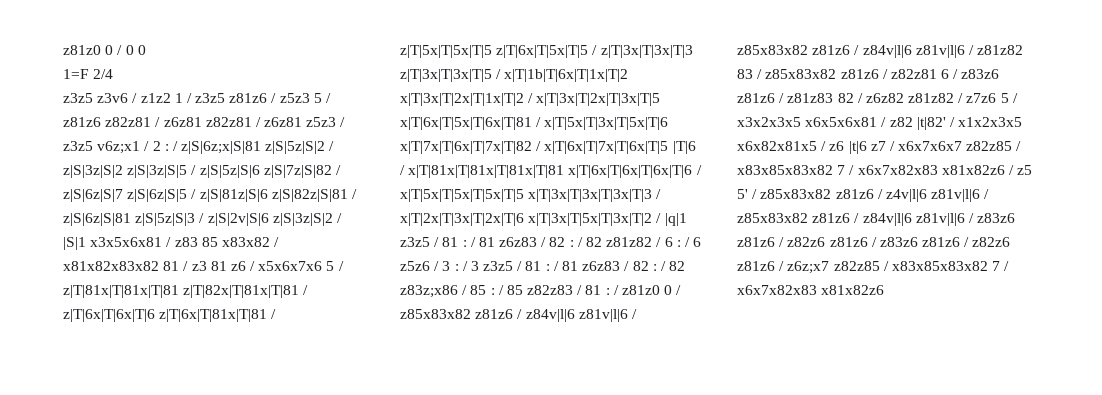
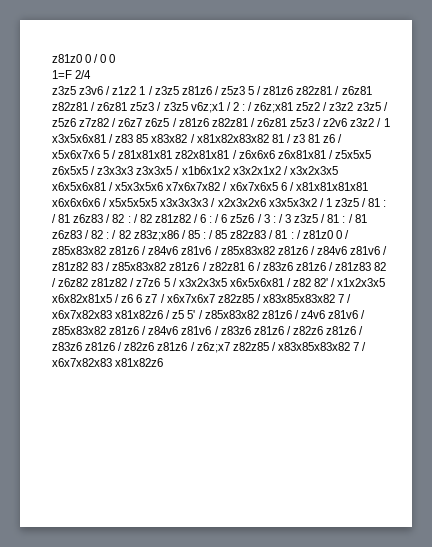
- / z|S|6z;x|S|81 z|S|5z|S|2 / z|S|3z|S|2 z|S|3z|S|5 / z|S|5z|S|6 z|S|7z|S|82 / z|S|6z|S|7 z|S|6z|S|5 / z|S|81z|S|6 z|S|82z|S|81 / z|S|6z|S|81 z|S|5z|S|3 / z|S|2v|S|6 z|S|3z|S|2 / |S|1 x3x5x6x81 / z83 85 x83x82 / x81x82x83x82 81 / z3 81 z6 / x5x6x7x6 5 / z|T|81x|T|81x|T|81 z|T|82x|T|81x|T|81 / z|T|6x|T|6x|T|6 z|T|6x|T|81x|T|81 / z|T|5x|T|5x|T|5 z|T|6x|T|5x|T|5 / z|T|3x|T|3x|T|3 z|T|3x|T|3x|T|5 / x|T|1b|T|6x|T|1x|T|2 x|T|3x|T|2x|T|1x|T|2 / x|T|3x|T|2x|T|3x|T|5 x|T|6x|T|5x|T|6x|T|81 / x|T|5x|T|3x|T|5x|T|6 x|T|7x|T|6x|T|7x|T|82 / x|T|6x|T|7x|T|6x|T|5 |T|6 / x|T|81x|T|81x|T|81x|T|81 x|T|6x|T|6x|T|6x|T|6 / x|T|5x|T|5x|T|5x|T|5 x|T|3x|T|3x|T|3x|T|3 / x|T|2x|T|3x|T|2x|T|6 x|T|3x|T|5x|T|3x|T|2 / |q|1 z3z5 / 81 :
+ / z6z;x81 z5z2 / z3z2 z3z5 / z5z6 z7z82 / z6z7 z6z5 / z81z6 z82z81 / z6z81 z5z3 / z2v6 z3z2 / 1 x3x5x6x81 / z83 85 x83x82 / x81x82x83x82 81 / z3 81 z6 / x5x6x7x6 5 / z81x81x81 z82x81x81 / z6x6x6 z6x81x81 / z5x5x5 z6x5x5 / z3x3x3 z3x3x5 / x1b6x1x2 x3x2x1x2 / x3x2x3x5 x6x5x6x81 / x5x3x5x6 x7x6x7x82 / x6x7x6x5 6 / x81x81x81x81 x6x6x6x6 / x5x5x5x5 x3x3x3x3 / x2x3x2x6 x3x5x3x2 / 1 z3z5 / 81 :
- / z81z0 0 / z85x83x82 z81z6 / z84v|l|6 z81v|l|6 / z85x83x82 z81z6 / z84v|l|6 z81v|l|6 / z81z82 83 / z85x83x82 z81z6 / z82z81 6 / z83z6 z81z6 / z81z83 82 / z6z82 z81z82 / z7z6 5 / x3x2x3x5 x6x5x6x81 / z82 |t|82' / x1x2x3x5 x6x82x81x5 / z6 |t|6 z7 / x6x7x6x7 z82z85 / x83x85x83x82 7 / x6x7x82x83 x81x82z6 / z5 5' / z85x83x82 z81z6 / z4v|l|6 z81v|l|6 / z85x83x82 z81z6 / z84v|l|6 z81v|l|6 / z83z6 z81z6 / z82z6 z81z6 / z83z6 z81z6 / z82z6 z81z6 / z6z;x7 z82z85 / x83x85x83x82 7 / x6x7x82x83 x81x82z6
+ / z81z0 0 / z85x83x82 z81z6 / z84v6 z81v6 / z85x83x82 z81z6 / z84v6 z81v6 / z81z82 83 / z85x83x82 z81z6 / z82z81 6 / z83z6 z81z6 / z81z83 82 / z6z82 z81z82 / z7z6 5 / x3x2x3x5 x6x5x6x81 / z82 82' / x1x2x3x5 x6x82x81x5 / z6 6 z7 / x6x7x6x7 z82z85 / x83x85x83x82 7 / x6x7x82x83 x81x82z6 / z5 5' / z85x83x82 z81z6 / z4v6 z81v6 / z85x83x82 z81z6 / z84v6 z81v6 / z83z6 z81z6 / z82z6 z81z6 / z83z6 z81z6 / z82z6 z81z6 / z6z;x7 z82z85 / x83x85x83x82 7 / x6x7x82x83 x81x82z6

